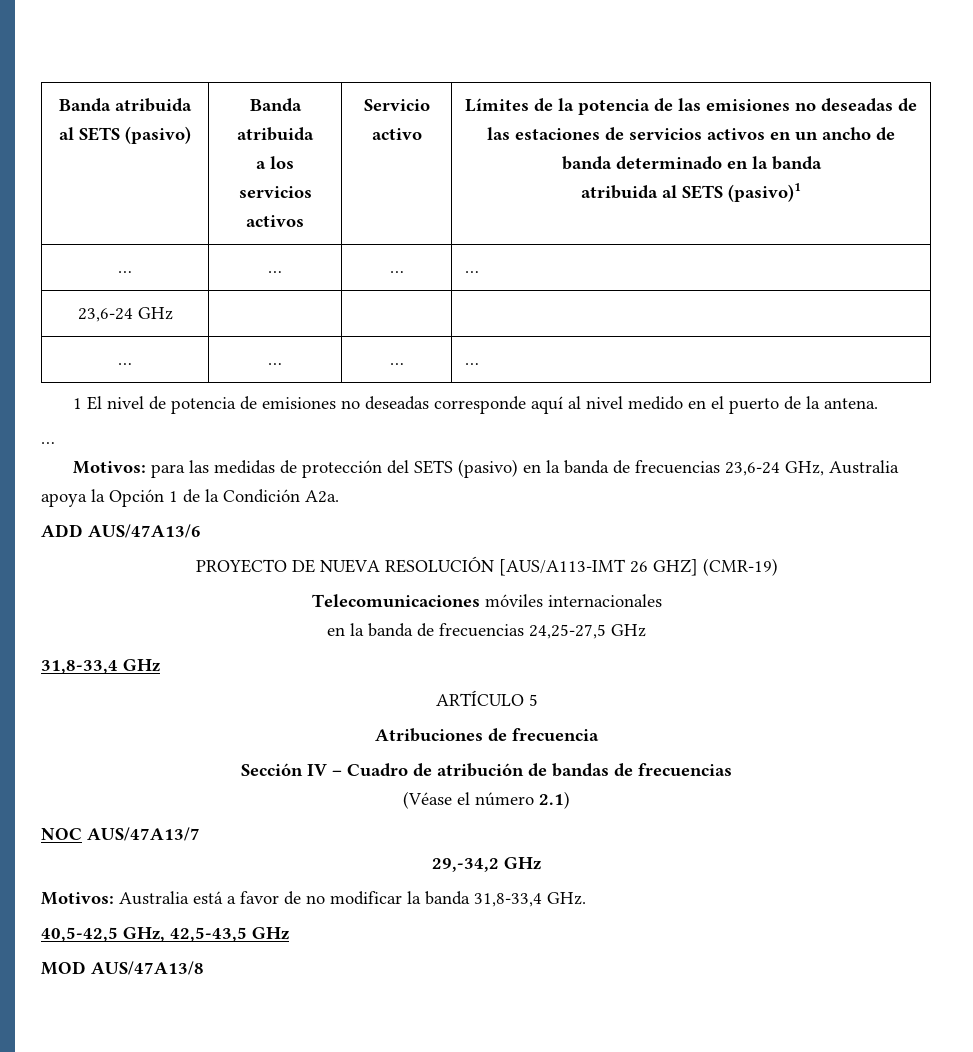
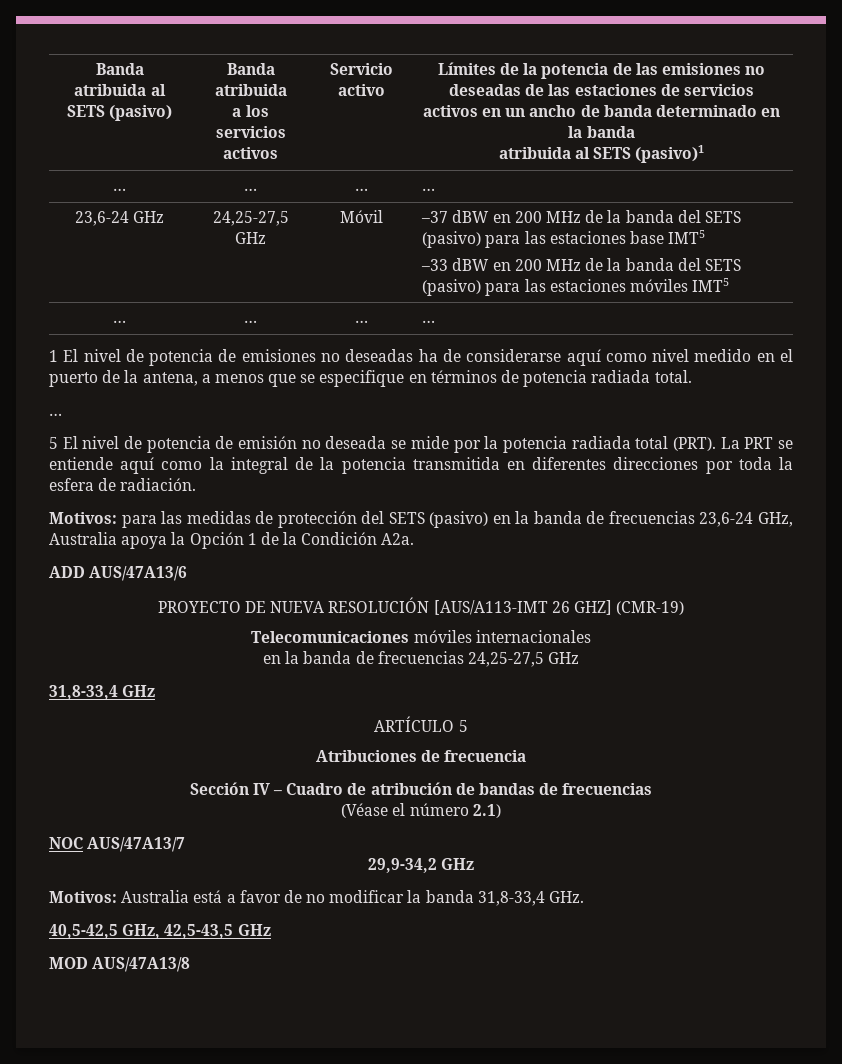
- 23,6-24 GHz | | |
+ 23,6-24 GHz | 24,25-27,5 GHz | Móvil | –37 dBW en 200 MHz de la banda del SETS (pasivo) para las estaciones base IMT5
+ –33 dBW en 200 MHz de la banda del SETS (pasivo) para las estaciones móviles IMT5
- 1 El nivel de potencia de emisiones no deseadas corresponde aquí al nivel medido en el puerto de la antena.
+ 1 El nivel de potencia de emisiones no deseadas ha de considerarse aquí como nivel medido en el puerto de la antena, a menos que se especifique en términos de potencia radiada total.
  …
+ 5 El nivel de potencia de emisión no deseada se mide por la potencia radiada total (PRT). La PRT se entiende aquí como la integral de la potencia transmitida en diferentes direcciones por toda la esfera de radiación.
- 29,-34,2 GHz
+ 29,9-34,2 GHz

